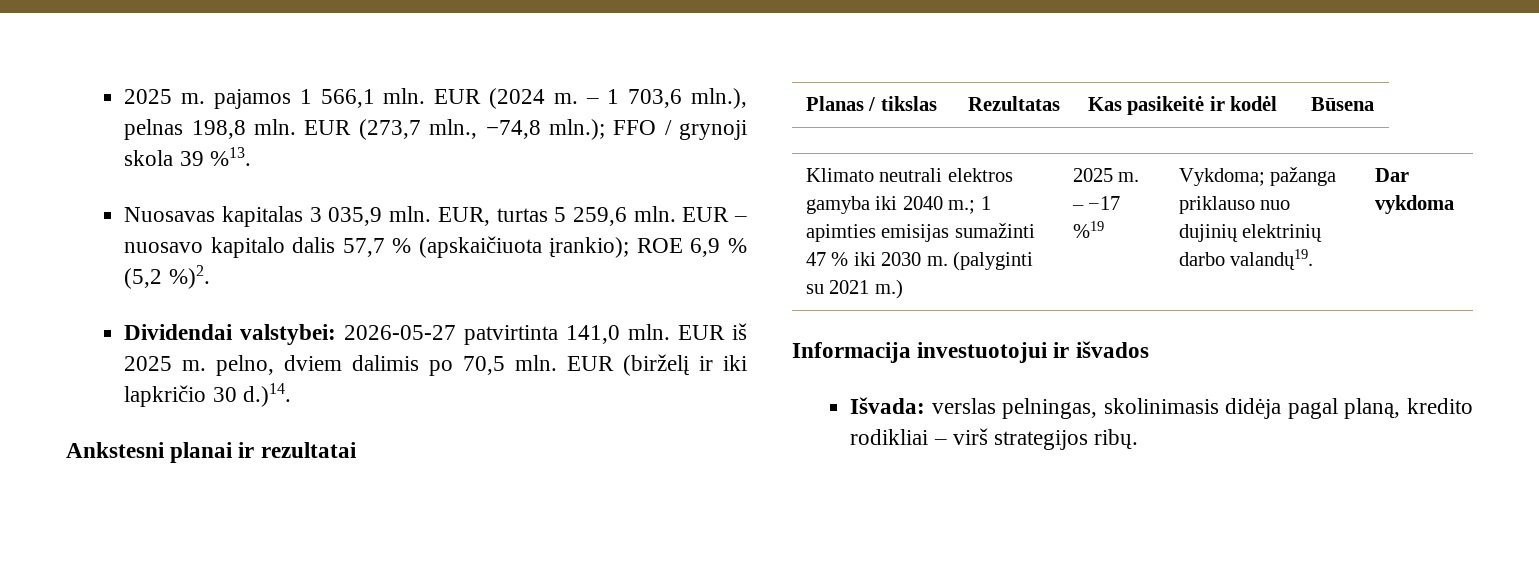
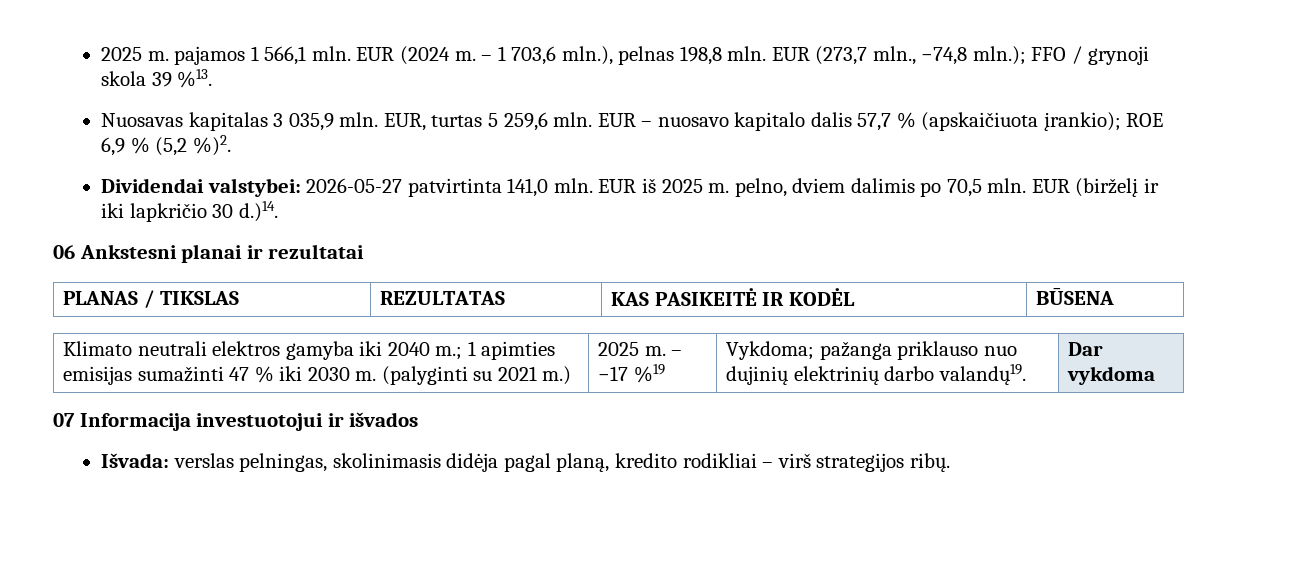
- Ankstesni planai ir rezultatai
+ 06 Ankstesni planai ir rezultatai
- Planas / tikslas | Rezultatas | Kas pasikeitė ir kodėl | Būsena
+ PLANAS / TIKSLAS | REZULTATAS | KAS PASIKEITĖ IR KODĖL | BŪSENA
- Informacija investuotojui ir išvados
+ 07 Informacija investuotojui ir išvados

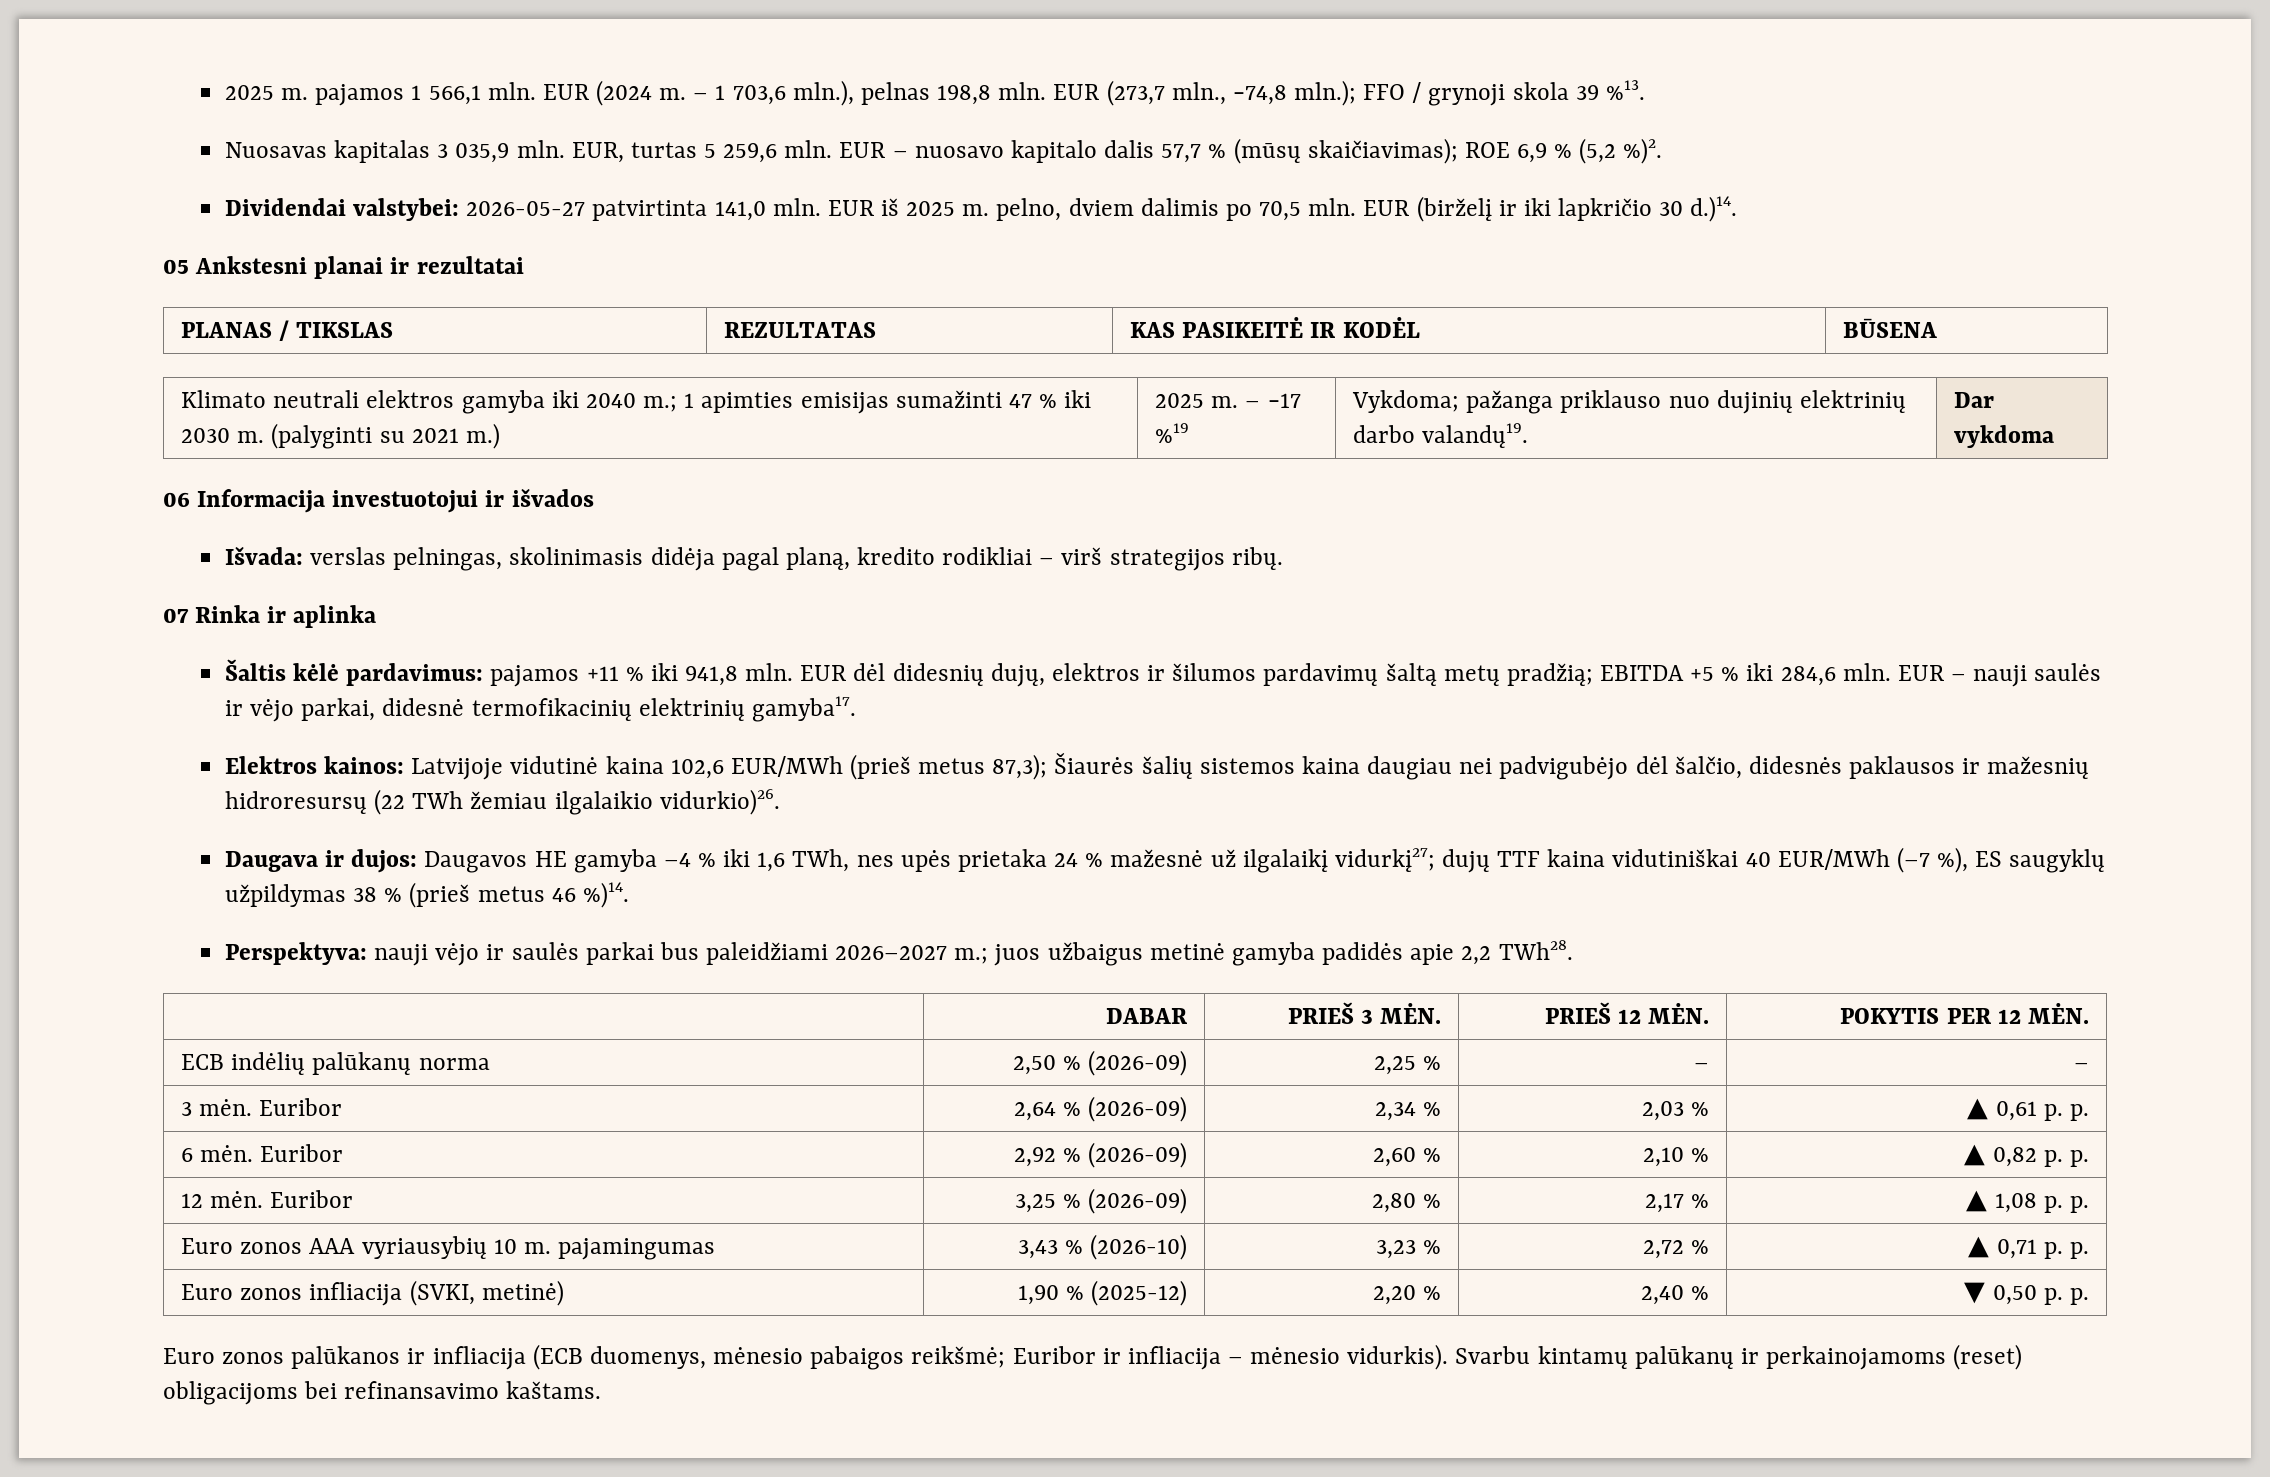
- EUR – nuosavo kapitalo dalis 57,7 % (apskaičiuota įrankio); ROE 6,9 % (5,2 %)2.
+ EUR – nuosavo kapitalo dalis 57,7 % (mūsų skaičiavimas); ROE 6,9 % (5,2 %)2.
- 06 Ankstesni planai ir rezultatai
+ 05 Ankstesni planai ir rezultatai
- 07 Informacija investuotojui ir išvados
+ 06 Informacija investuotojui ir išvados
+ 07 Rinka ir aplinka
+ Šaltis kėlė pardavimus: pajamos +11 % iki 941,8 mln. EUR dėl didesnių dujų, elektros ir šilumos pardavimų šaltą metų pradžią; EBITDA +5 % iki 284,6 mln. EUR – nauji saulės ir vėjo parkai, didesnė termofikacinių elektrinių gamyba17.
+ Elektros kainos: Latvijoje vidutinė kaina 102,6 EUR/MWh (prieš metus 87,3); Šiaurės šalių sistemos kaina daugiau nei padvigubėjo dėl šalčio, didesnės paklausos ir mažesnių hidroresursų (22 TWh žemiau ilgalaikio vidurkio)26.
+ Daugava ir dujos: Daugavos HE gamyba –4 % iki 1,6 TWh, nes upės prietaka 24 % mažesnė už ilgalaikį vidurkį27; dujų TTF kaina vidutiniškai 40 EUR/MWh (–7 %), ES saugyklų užpildymas 38 % (prieš metus 46 %)14.
+ Perspektyva: nauji vėjo ir saulės parkai bus paleidžiami 2026–2027 m.; juos užbaigus metinė gamyba padidės apie 2,2 TWh28.
+ | DABAR | PRIEŠ 3 MĖN. | PRIEŠ 12 MĖN. | POKYTIS PER 12 MĖN.
+ ECB indėlių palūkanų norma | 2,50 % (2026-09) | 2,25 % | – | –
+ 3 mėn. Euribor | 2,64 % (2026-09) | 2,34 % | 2,03 % | ▲ 0,61 p. p.
+ 6 mėn. Euribor | 2,92 % (2026-09) | 2,60 % | 2,10 % | ▲ 0,82 p. p.
+ 12 mėn. Euribor | 3,25 % (2026-09) | 2,80 % | 2,17 % | ▲ 1,08 p. p.
+ Euro zonos AAA vyriausybių 10 m. pajamingumas | 3,43 % (2026-10) | 3,23 % | 2,72 % | ▲ 0,71 p. p.
+ Euro zonos infliacija (SVKI, metinė) | 1,90 % (2025-12) | 2,20 % | 2,40 % | ▼ 0,50 p. p.
+ Euro zonos palūkanos ir infliacija (ECB duomenys, mėnesio pabaigos reikšmė; Euribor ir infliacija – mėnesio vidurkis). Svarbu kintamų palūkanų ir perkainojamoms (reset) obligacijoms bei refinansavimo kaštams.

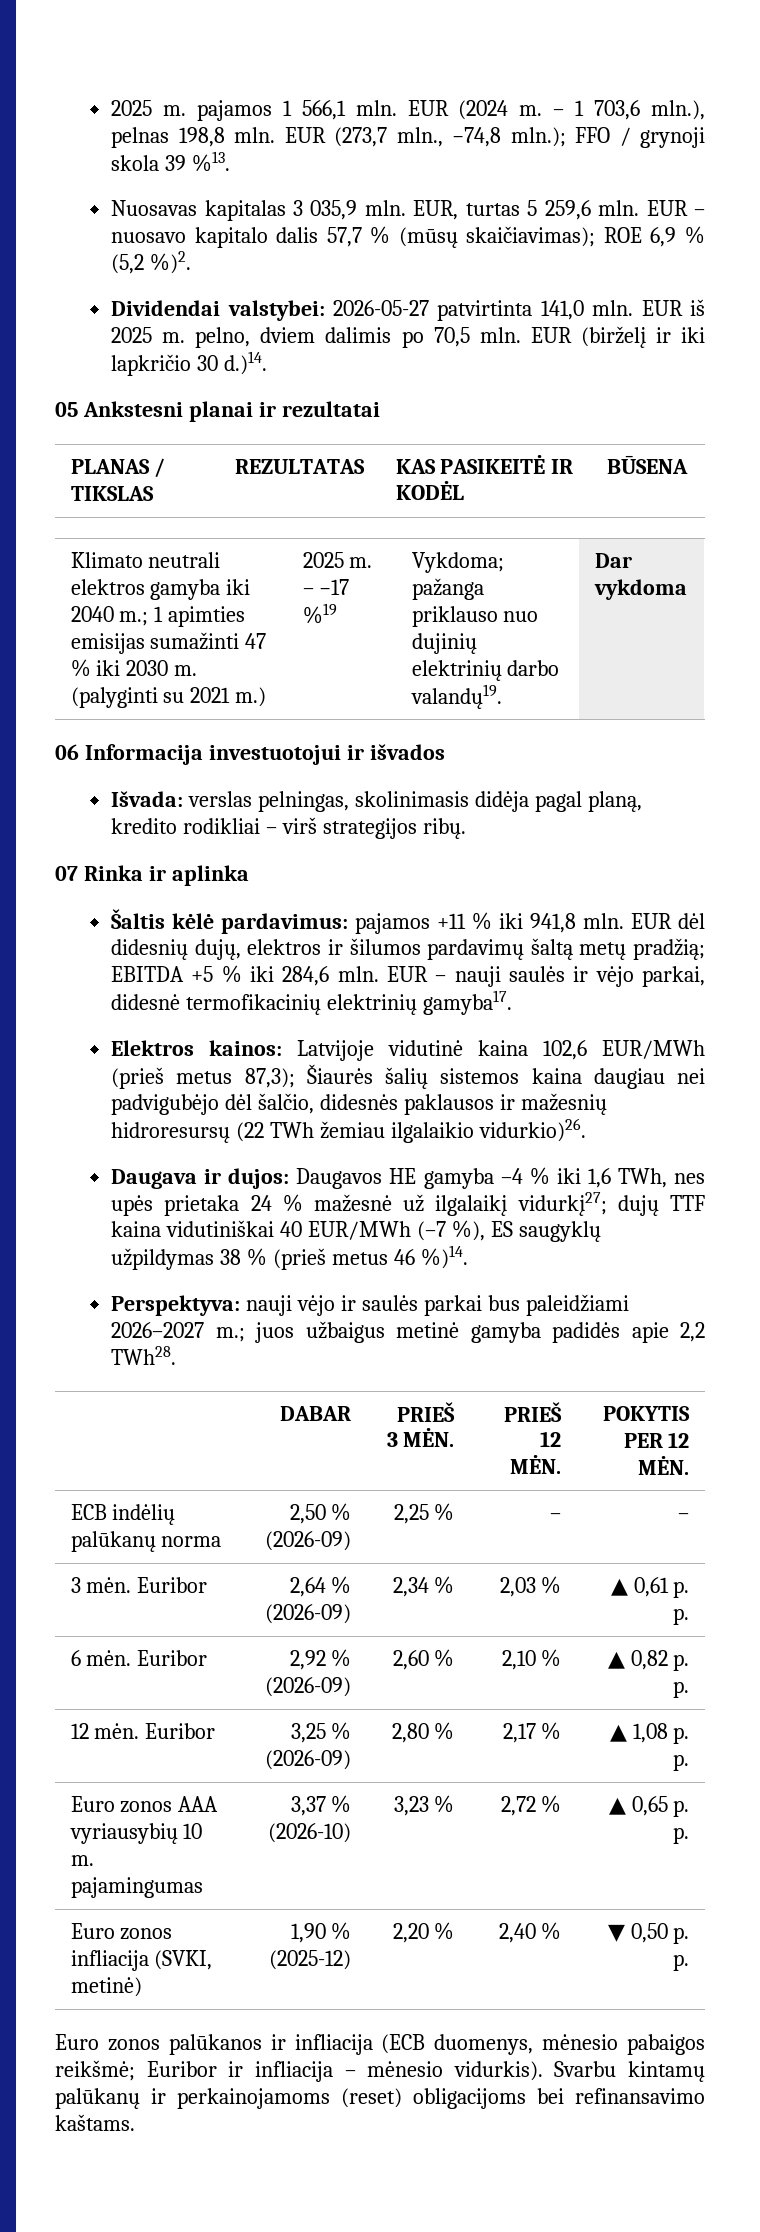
- Euro zonos AAA vyriausybių 10 m. pajamingumas | 3,43 % (2026-10) | 3,23 % | 2,72 % | ▲ 0,71 p. p.
+ Euro zonos AAA vyriausybių 10 m. pajamingumas | 3,37 % (2026-10) | 3,23 % | 2,72 % | ▲ 0,65 p. p.

